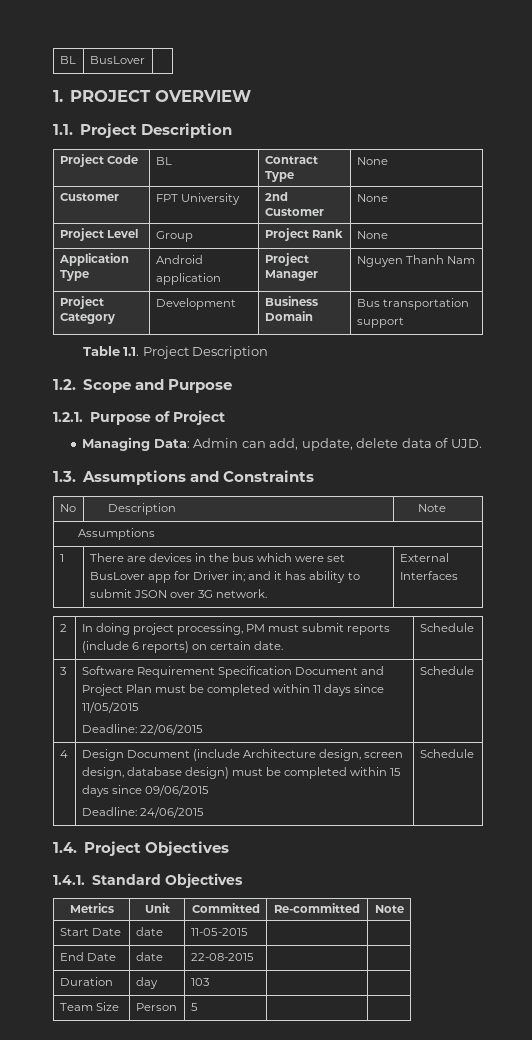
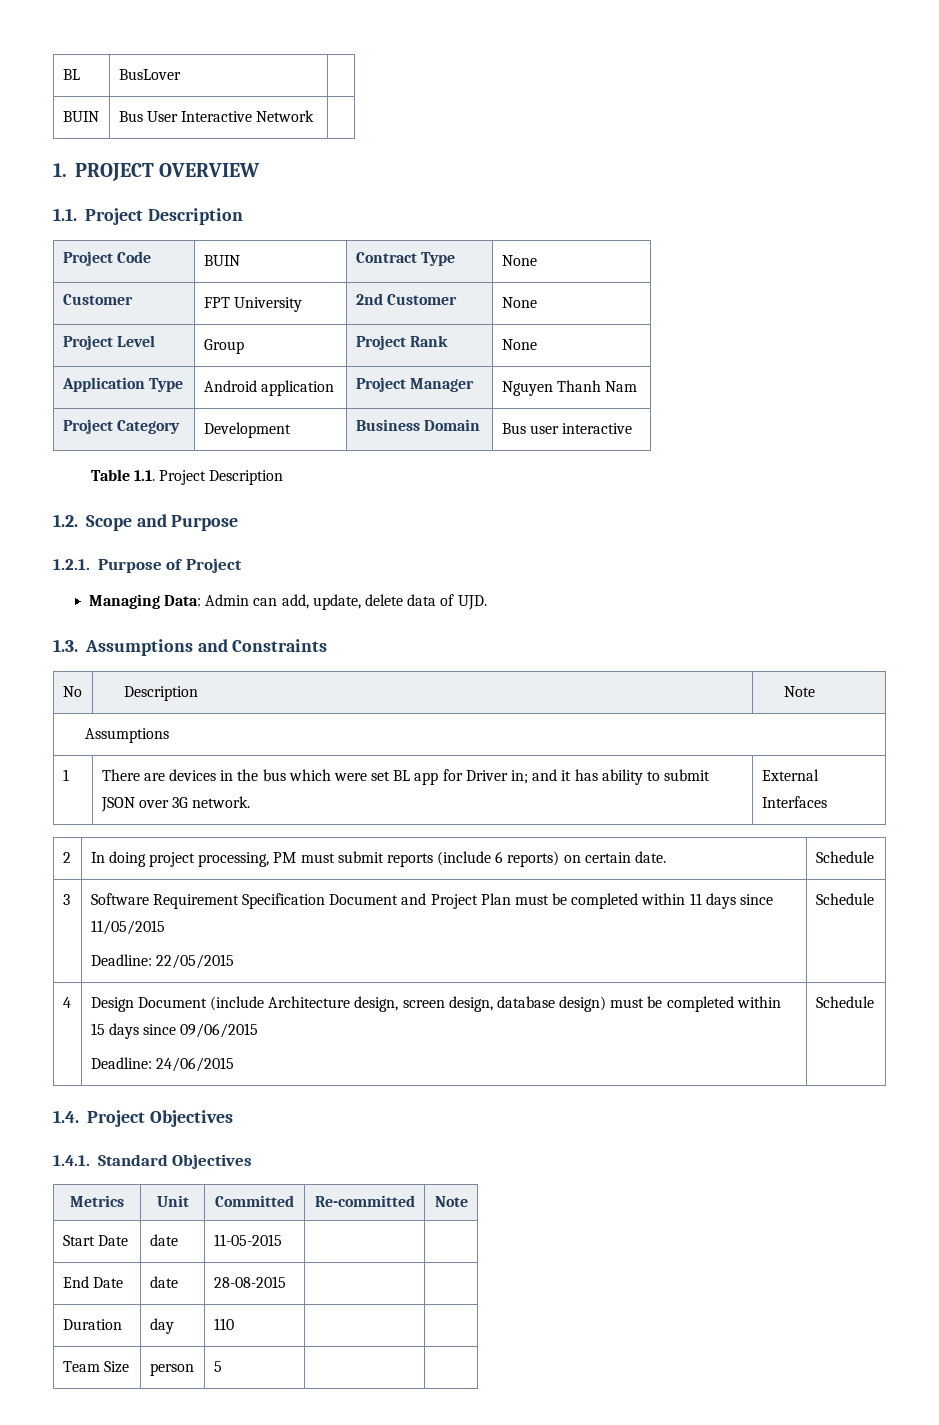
+ BUIN | Bus User Interactive Network |
- Project Code | BL | Contract Type | None
+ Project Code | BUIN | Contract Type | None
- Project Category | Development | Business Domain | Bus transportation support
+ Project Category | Development | Business Domain | Bus user interactive
- 1 | There are devices in the bus which were set BusLover app for Driver in; and it has ability to submit JSON over 3G network. | External Interfaces
+ 1 | There are devices in the bus which were set BL app for Driver in; and it has ability to submit JSON over 3G network. | External Interfaces
  3 | Software Requirement Specification Document and Project Plan must be completed within 11 days since 11/05/2015
- Deadline: 22/06/2015 | Schedule
+ Deadline: 22/05/2015 | Schedule
- End Date | date | 22-08-2015 | |
+ End Date | date | 28-08-2015 | |
- Duration | day | 103 | |
+ Duration | day | 110 | |
- Team Size | Person | 5 | |
+ Team Size | person | 5 | |

